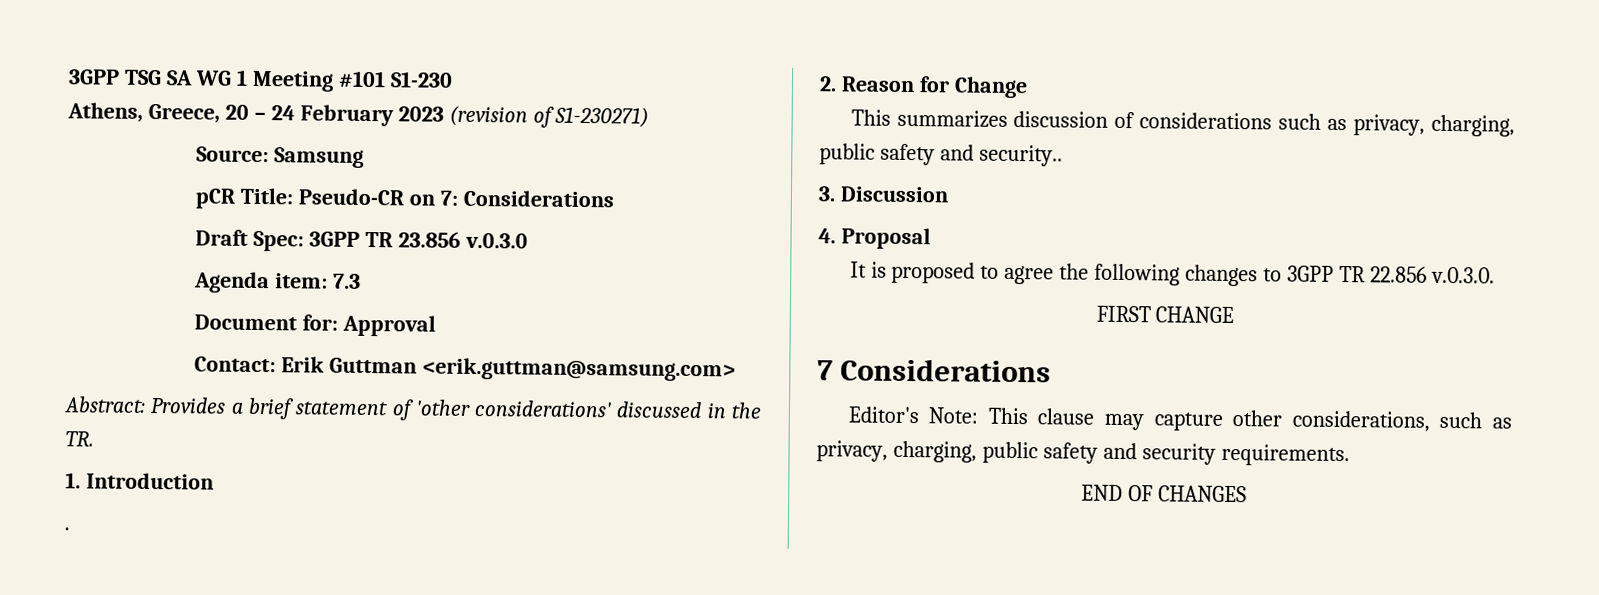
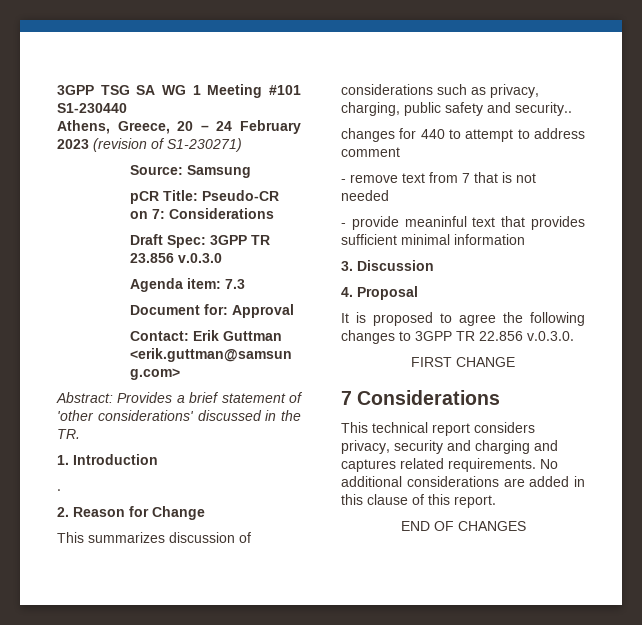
- 3GPP TSG SA WG 1 Meeting #101 S1-230
+ 3GPP TSG SA WG 1 Meeting #101 S1-230440
+ changes for 440 to attempt to address comment
+ - remove text from 7 that is not needed
+ - provide meaninful text that provides sufficient minimal information
- Editor's Note: This clause may capture other considerations, such as privacy, charging, public safety and security requirements.
+ This technical report considers privacy, security and charging and captures related requirements. No additional considerations are added in this clause of this report.

